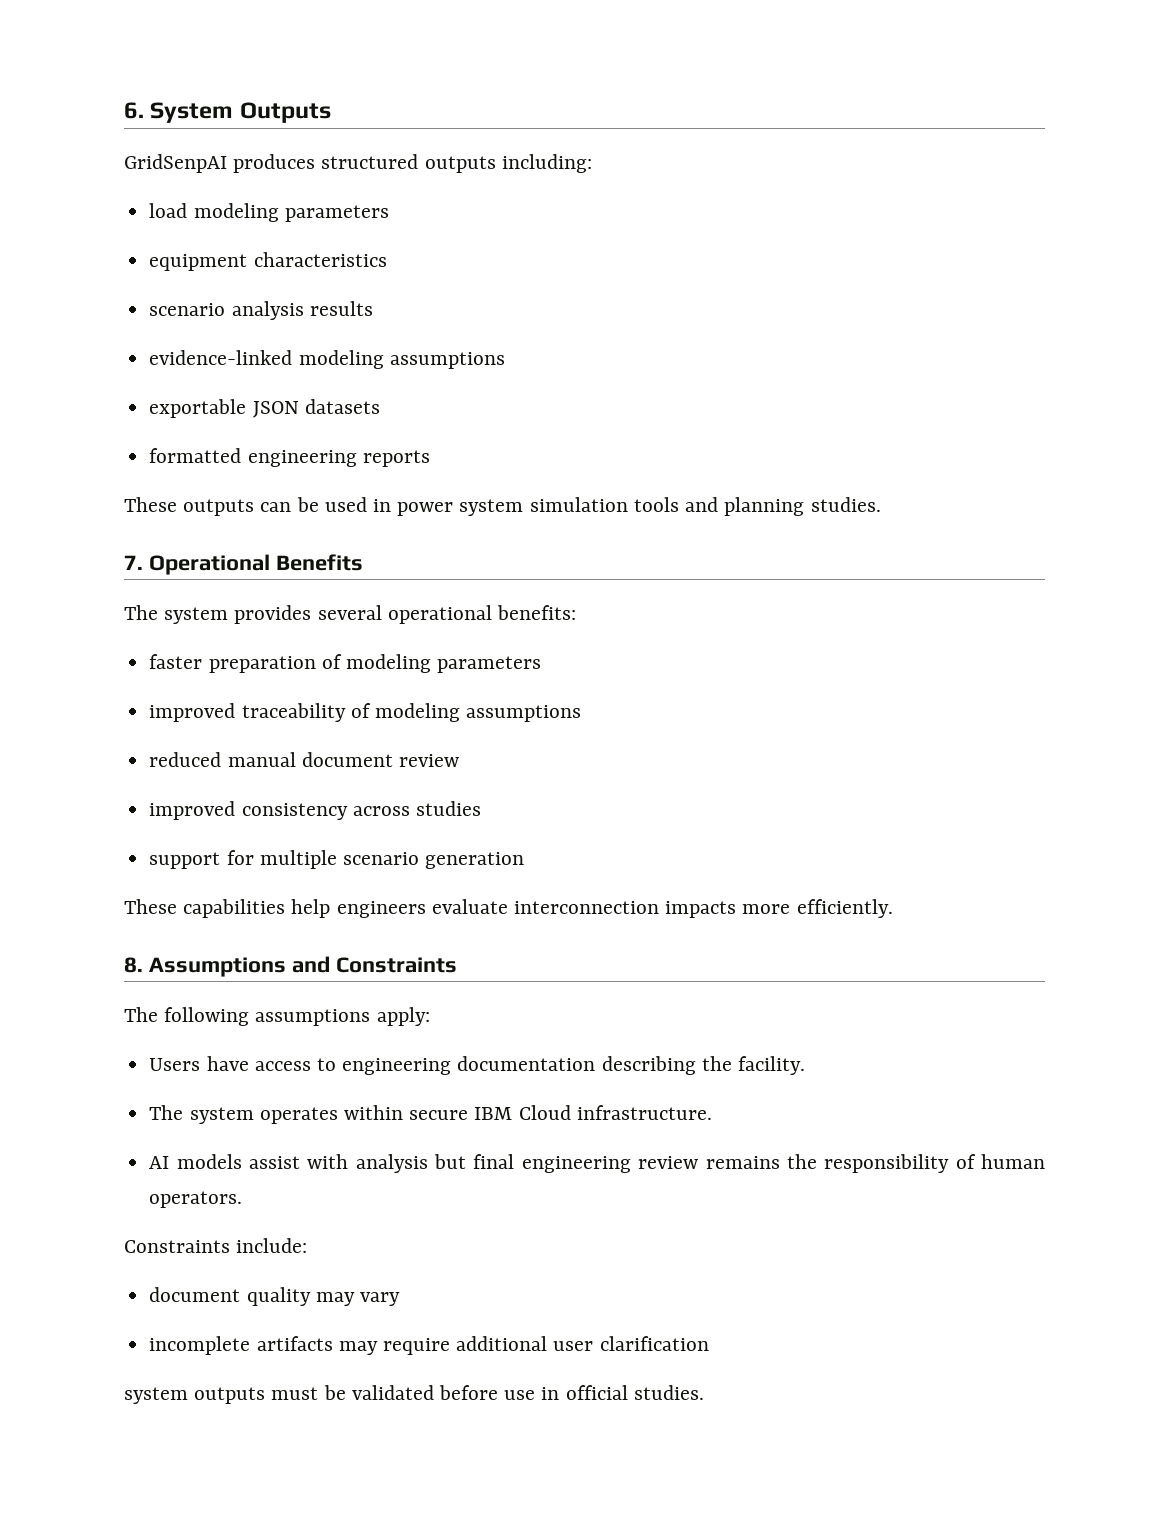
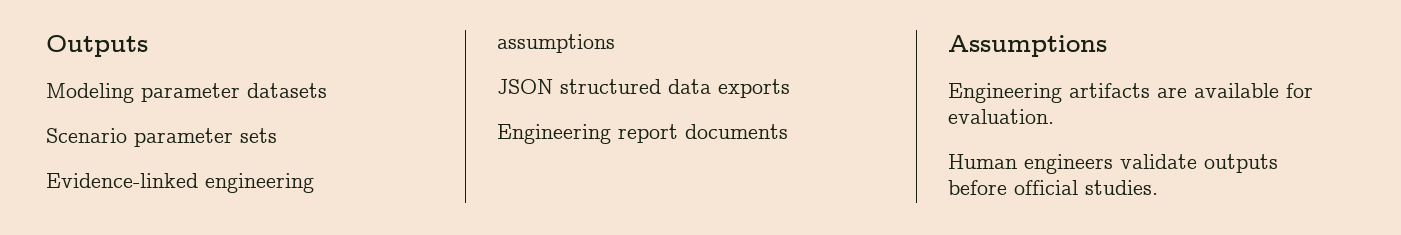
- 6. System Outputs
+ Outputs
- GridSenpAI produces structured outputs including:
- load modeling parameters
- equipment characteristics
- scenario analysis results
- evidence-linked modeling assumptions
- exportable JSON datasets
- formatted engineering reports
- These outputs can be used in power system simulation tools and planning studies.
- 7. Operational Benefits
- The system provides several operational benefits:
- faster preparation of modeling parameters
- improved traceability of modeling assumptions
- reduced manual document review
- improved consistency across studies
- support for multiple scenario generation
- These capabilities help engineers evaluate interconnection impacts more efficiently.
- 8. Assumptions and Constraints
- The following assumptions apply:
- Users have access to engineering documentation describing the facility.
- The system operates within secure IBM Cloud infrastructure.
- AI models assist with analysis but final engineering review remains the responsibility of human operators.
- Constraints include:
- document quality may vary
- incomplete artifacts may require additional user clarification
- system outputs must be validated before use in official studies.
+ Modeling parameter datasets
+ Scenario parameter sets
+ Evidence-linked engineering assumptions
+ JSON structured data exports
+ Engineering report documents
+ Assumptions
+ Engineering artifacts are available for evaluation.
+ Human engineers validate outputs before official studies.

